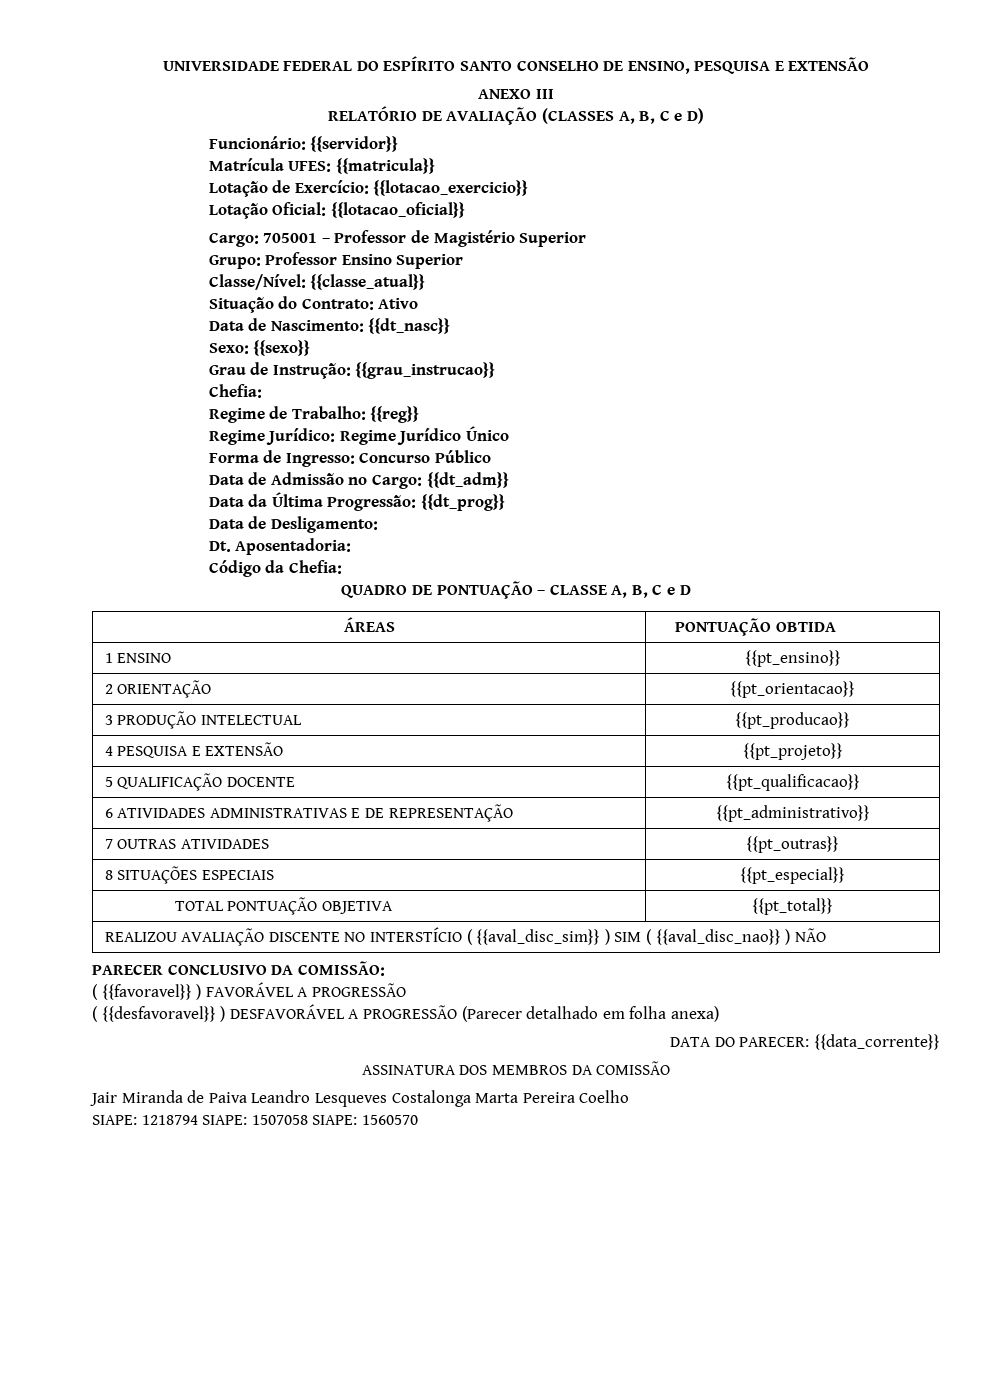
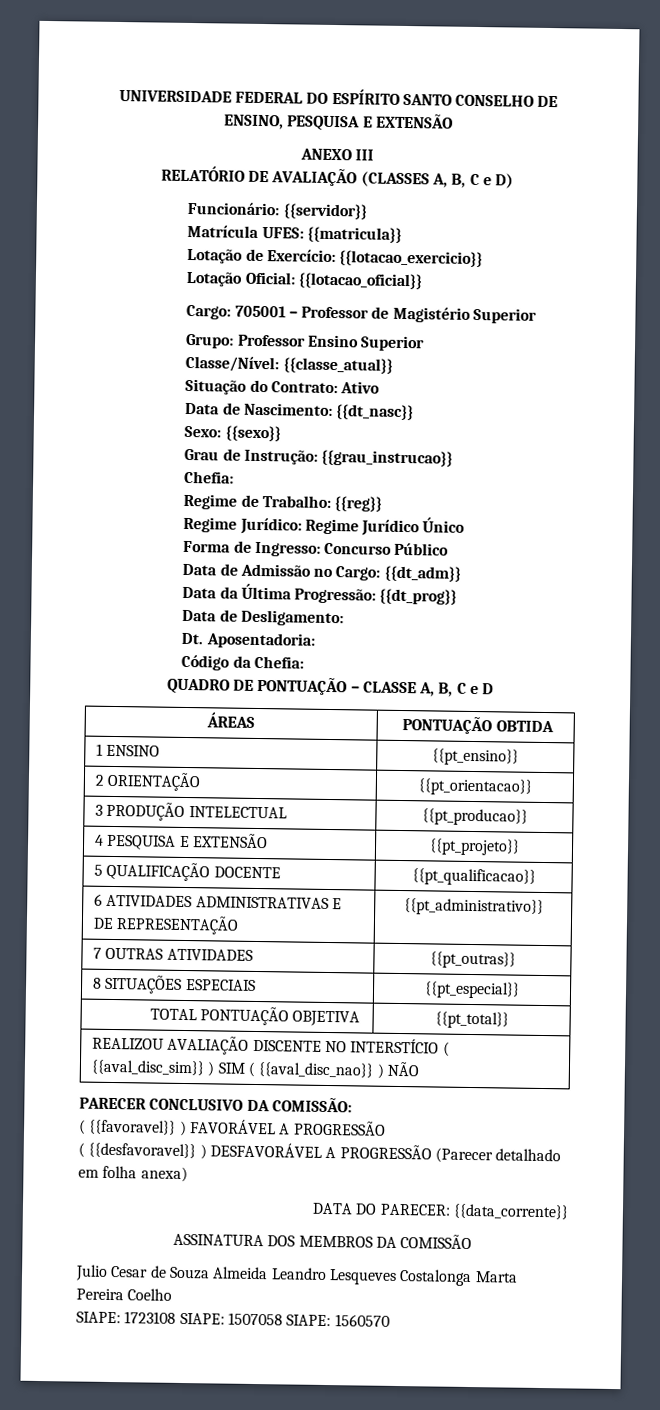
- Jair Miranda de Paiva Leandro Lesqueves Costalonga Marta Pereira Coelho
+ Julio Cesar de Souza Almeida Leandro Lesqueves Costalonga Marta Pereira Coelho
- SIAPE: 1218794 SIAPE: 1507058 SIAPE: 1560570
+ SIAPE: 1723108 SIAPE: 1507058 SIAPE: 1560570

